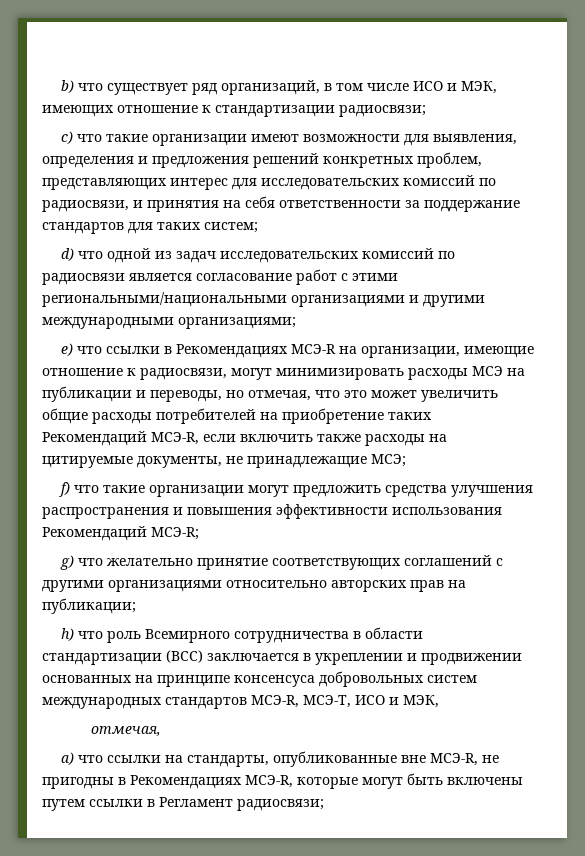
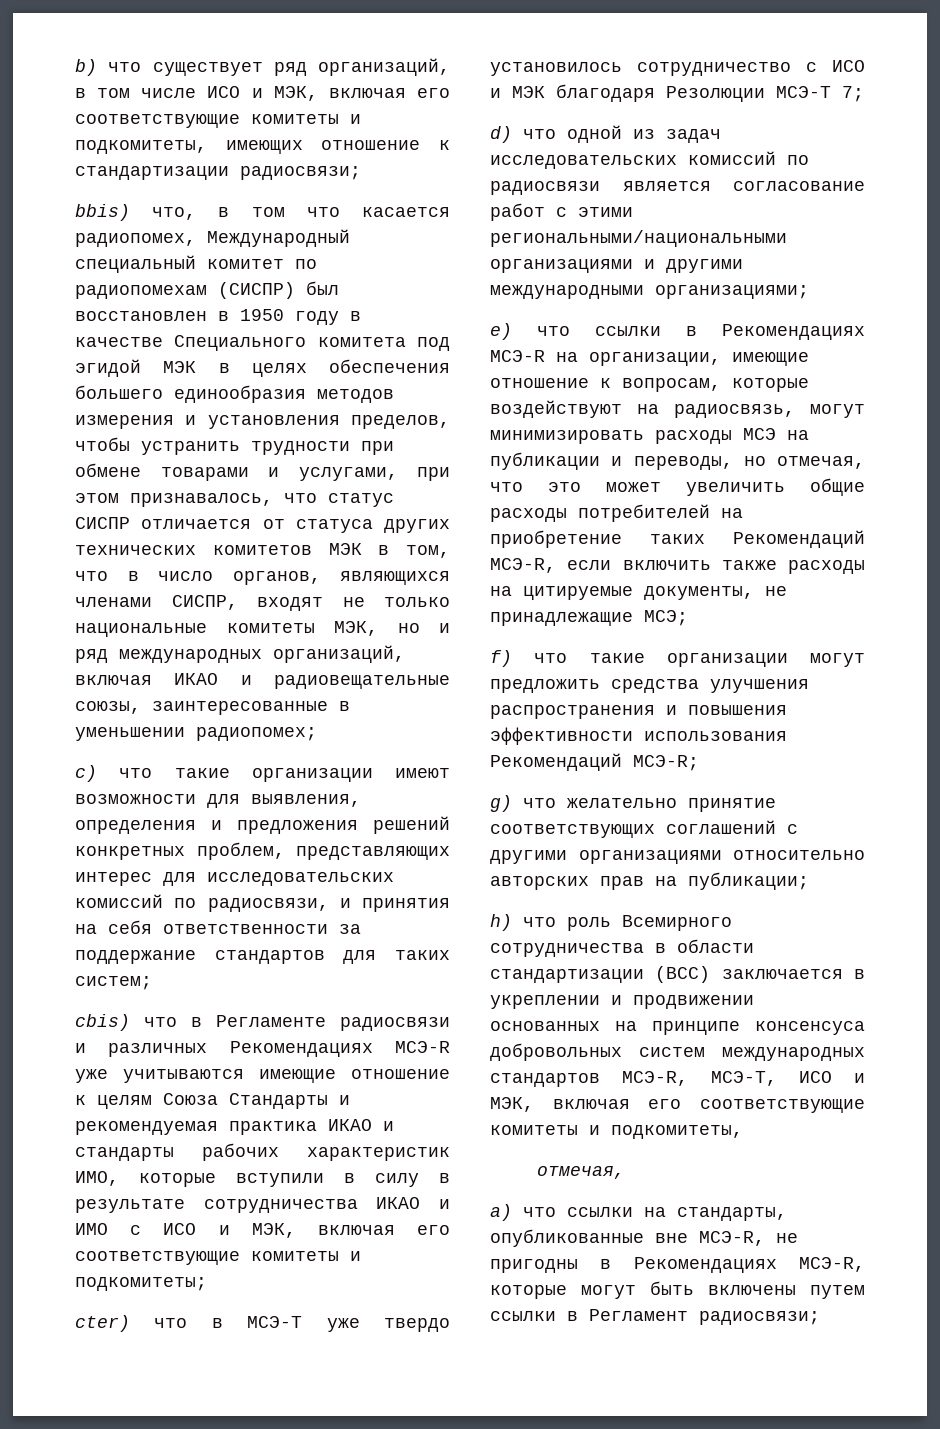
- b) что существует ряд организаций, в том числе ИСО и МЭК, имеющих отношение к стандартизации радиосвязи;
+ b) что существует ряд организаций, в том числе ИСО и МЭК, включая его соответствующие комитеты и подкомитеты, имеющих отношение к стандартизации радиосвязи;
+ bbis) что, в том что касается радиопомех, Международный специальный комитет по радиопомехам (СИСПР) был восстановлен в 1950 году в качестве Специального комитета под эгидой МЭК в целях обеспечения большего единообразия методов измерения и установления пределов, чтобы устранить трудности при обмене товарами и услугами, при этом признавалось, что статус СИСПР отличается от статуса других технических комитетов МЭК в том, что в число органов, являющихся членами СИСПР, входят не только национальные комитеты МЭК, но и ряд международных организаций, включая ИКАО и радиовещательные союзы, заинтересованные в уменьшении радиопомех;
+ cbis) что в Регламенте радиосвязи и различных Рекомендациях МСЭ-R уже учитываются имеющие отношение к целям Союза Стандарты и рекомендуемая практика ИКАО и стандарты рабочих характеристик ИМО, которые вступили в силу в результате сотрудничества ИКАО и ИМО с ИСО и МЭК, включая его соответствующие комитеты и подкомитеты;
+ cter) что в МСЭ-Т уже твердо установилось сотрудничество с ИСО и МЭК благодаря Резолюции МСЭ-Т 7;
- e) что ссылки в Рекомендациях МСЭ-R на организации, имеющие отношение к радиосвязи, могут минимизировать расходы МСЭ на публикации и переводы, но отмечая, что это может увеличить общие расходы потребителей на приобретение таких Рекомендаций МСЭ-R, если включить также расходы на цитируемые документы, не принадлежащие МСЭ;
+ e) что ссылки в Рекомендациях МСЭ-R на организации, имеющие отношение к вопросам, которые воздействуют на радиосвязь, могут минимизировать расходы МСЭ на публикации и переводы, но отмечая, что это может увеличить общие расходы потребителей на приобретение таких Рекомендаций МСЭ-R, если включить также расходы на цитируемые документы, не принадлежащие МСЭ;
- h) что роль Всемирного сотрудничества в области стандартизации (ВСС) заключается в укреплении и продвижении основанных на принципе консенсуса добровольных систем международных стандартов МСЭ-R, МСЭ-Т, ИСО и МЭК,
+ h) что роль Всемирного сотрудничества в области стандартизации (ВСС) заключается в укреплении и продвижении основанных на принципе консенсуса добровольных систем международных стандартов МСЭ-R, МСЭ-Т, ИСО и МЭК, включая его соответствующие комитеты и подкомитеты,

